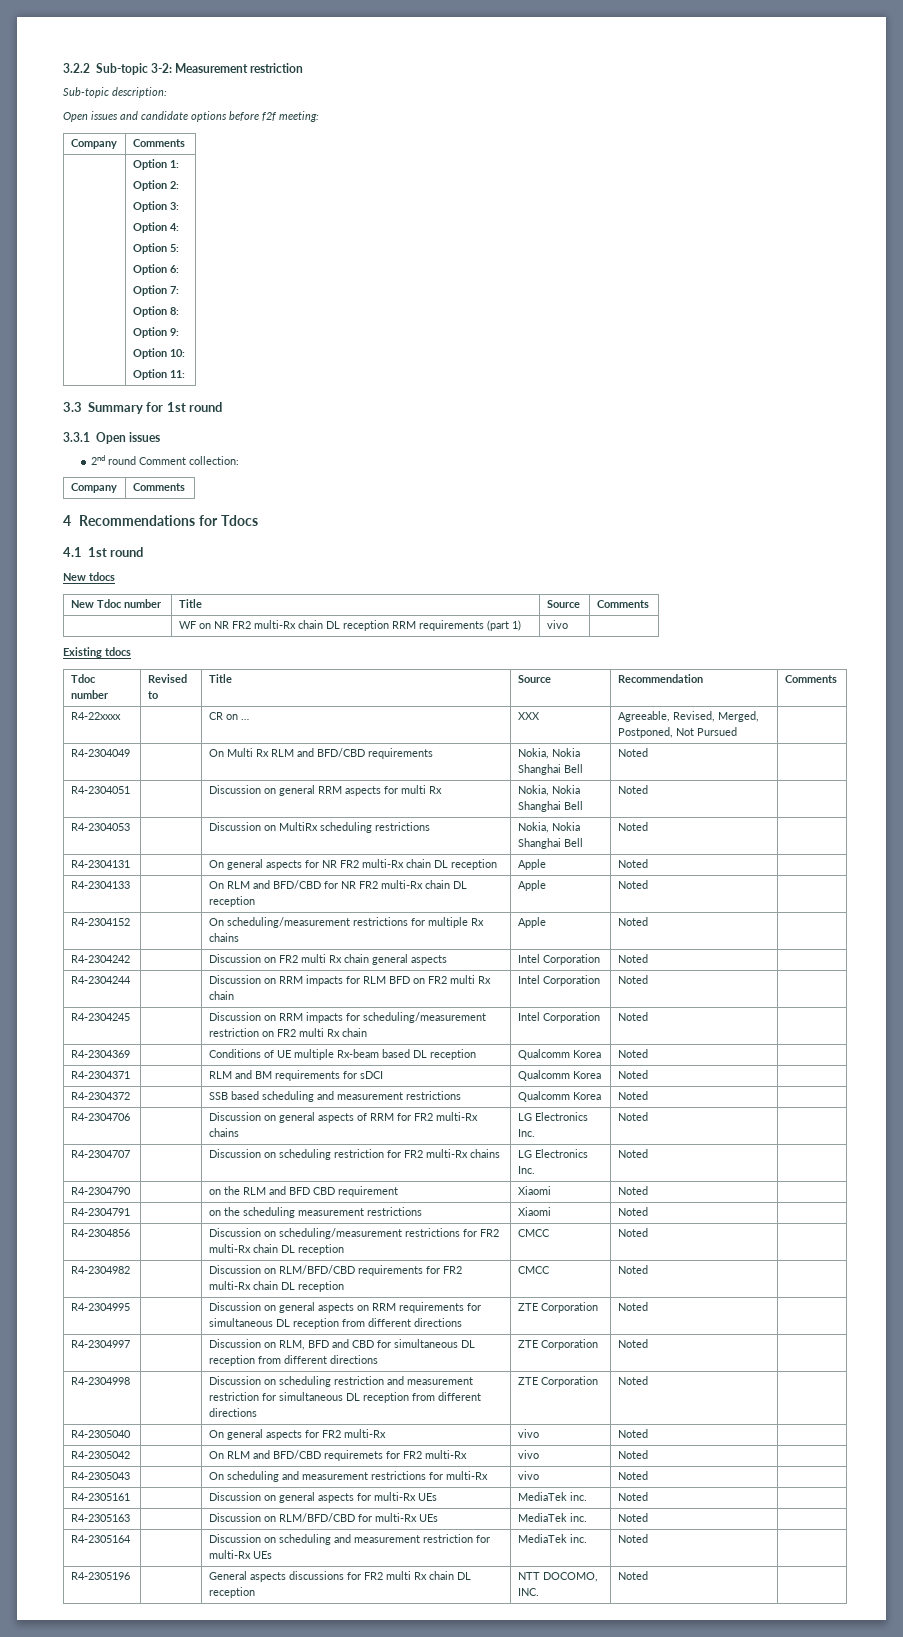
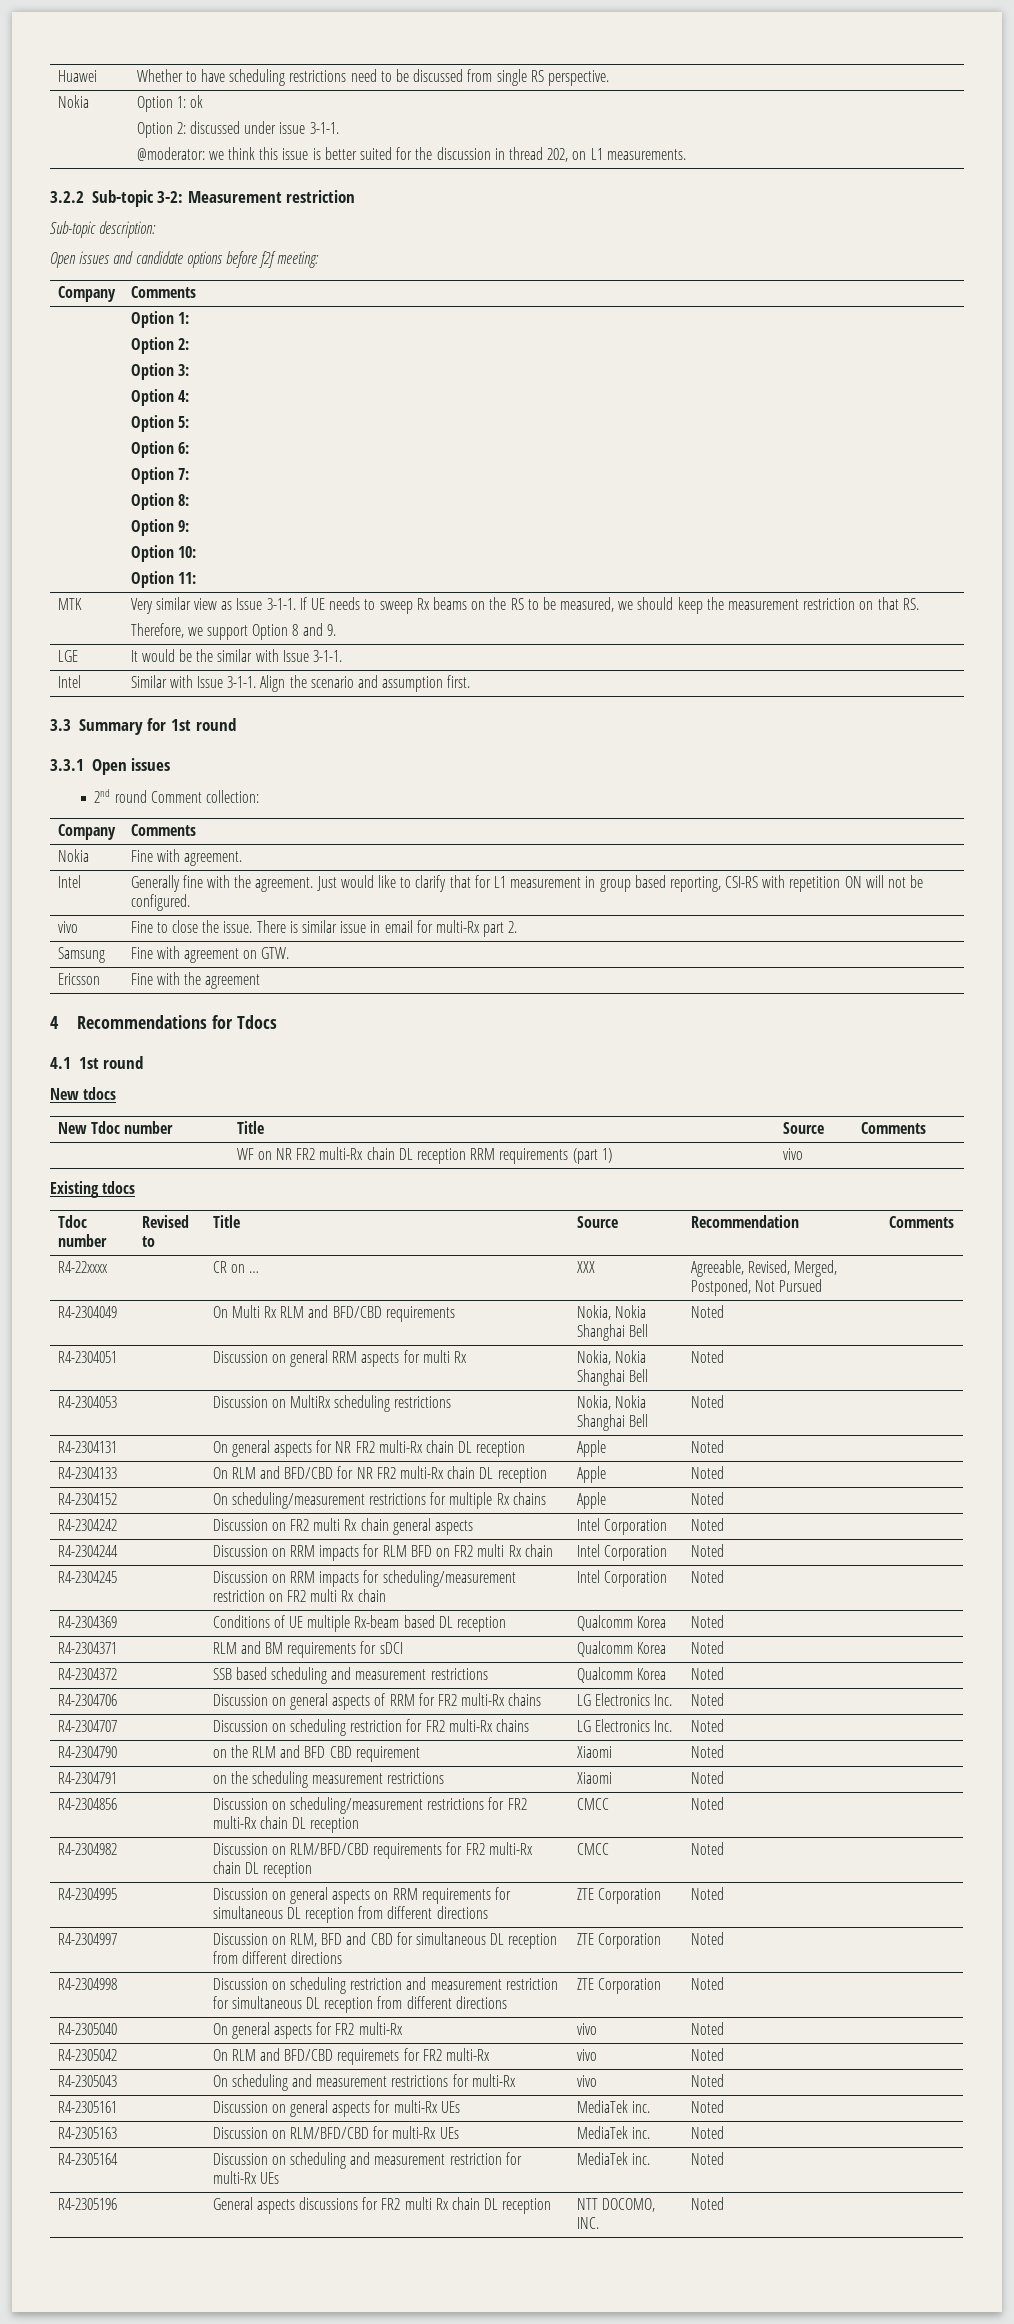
+ Huawei | Whether to have scheduling restrictions need to be discussed from single RS perspective.
+ Nokia | Option 1: ok
+ Option 2: discussed under issue 3-1-1.
+ @moderator: we think this issue is better suited for the discussion in thread 202, on L1 measurements.
+ MTK | Very similar view as Issue 3-1-1. If UE needs to sweep Rx beams on the RS to be measured, we should keep the measurement restriction on that RS.
+ Therefore, we support Option 8 and 9.
+ LGE | It would be the similar with Issue 3-1-1.
+ Intel | Similar with Issue 3-1-1. Align the scenario and assumption first.
+ Nokia | Fine with agreement.
+ Intel | Generally fine with the agreement. Just would like to clarify that for L1 measurement in group based reporting, CSI-RS with repetition ON will not be configured.
+ vivo | Fine to close the issue. There is similar issue in email for multi-Rx part 2.
+ Samsung | Fine with agreement on GTW.
+ Ericsson | Fine with the agreement

